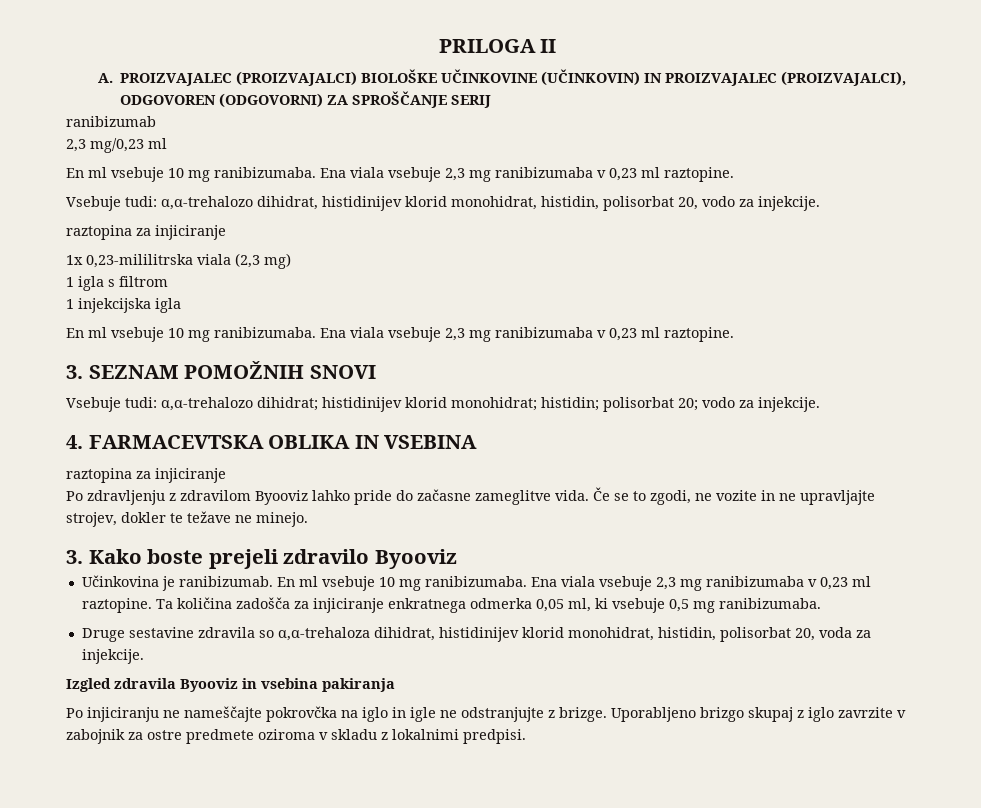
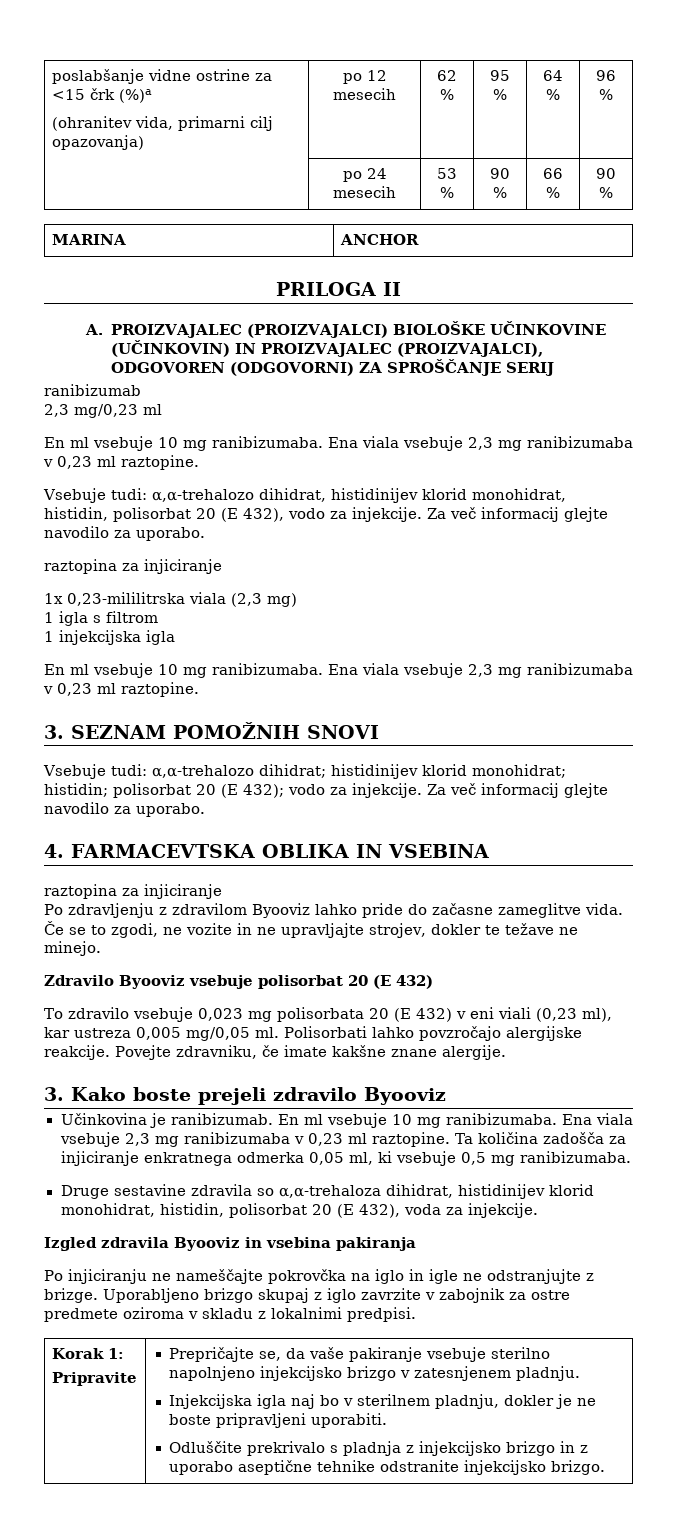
+ poslabšanje vidne ostrine za <15 črk (%)a
+ (ohranitev vida, primarni cilj opazovanja) | po 12 mesecih | 62 % | 95 % | 64 % | 96 %
+ | po 24 mesecih | 53 % | 90 % | 66 % | 90 %
+ MARINA | ANCHOR
- Vsebuje tudi: α,α-trehalozo dihidrat, histidinijev klorid monohidrat, histidin, polisorbat 20, vodo za injekcije.
+ Vsebuje tudi: α,α-trehalozo dihidrat, histidinijev klorid monohidrat, histidin, polisorbat 20 (E 432), vodo za injekcije. Za več informacij glejte navodilo za uporabo.
- Vsebuje tudi: α,α-trehalozo dihidrat; histidinijev klorid monohidrat; histidin; polisorbat 20; vodo za injekcije.
+ Vsebuje tudi: α,α-trehalozo dihidrat; histidinijev klorid monohidrat; histidin; polisorbat 20 (E 432); vodo za injekcije. Za več informacij glejte navodilo za uporabo.
+ Zdravilo Byooviz vsebuje polisorbat 20 (E 432)
+ To zdravilo vsebuje 0,023 mg polisorbata 20 (E 432) v eni viali (0,23 ml), kar ustreza 0,005 mg/0,05 ml. Polisorbati lahko povzročajo alergijske reakcije. Povejte zdravniku, če imate kakšne znane alergije.
- Druge sestavine zdravila so α,α-trehaloza dihidrat, histidinijev klorid monohidrat, histidin, polisorbat 20, voda za injekcije.
+ Druge sestavine zdravila so α,α-trehaloza dihidrat, histidinijev klorid monohidrat, histidin, polisorbat 20 (E 432), voda za injekcije.
+ Korak 1:
+ Pripravite | Prepričajte se, da vaše pakiranje vsebuje sterilno napolnjeno injekcijsko brizgo v zatesnjenem pladnju.
+ Injekcijska igla naj bo v sterilnem pladnju, dokler je ne boste pripravljeni uporabiti.
+ Odluščite prekrivalo s pladnja z injekcijsko brizgo in z uporabo aseptične tehnike odstranite injekcijsko brizgo.

